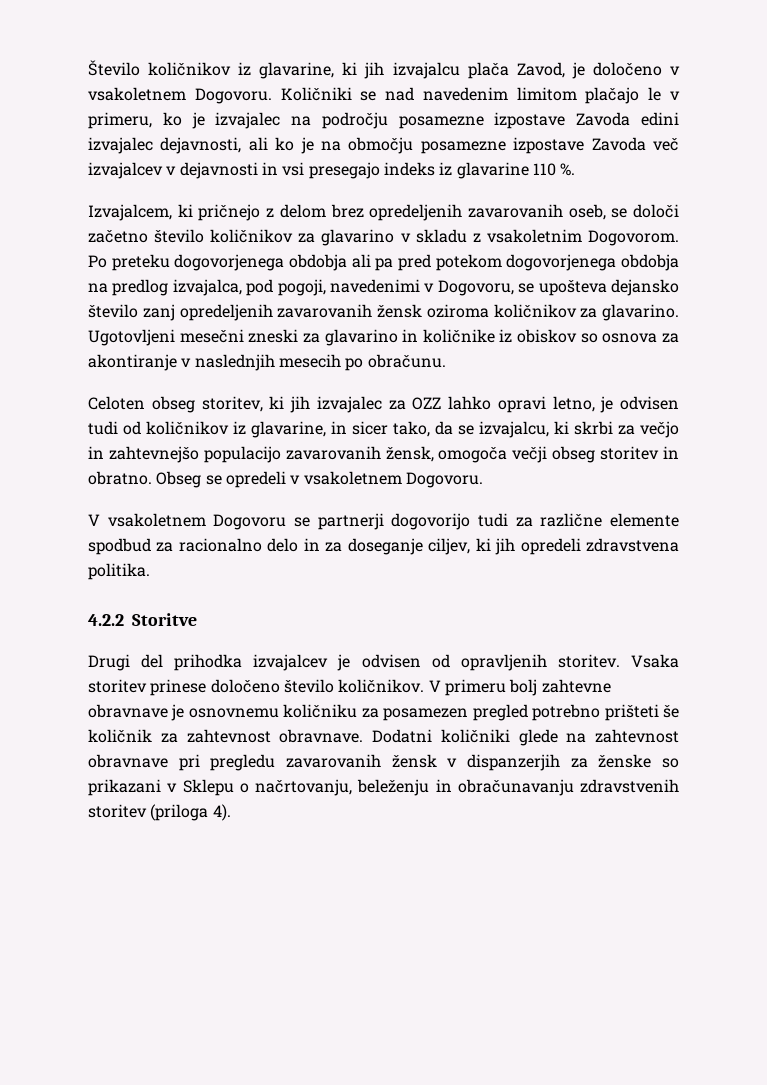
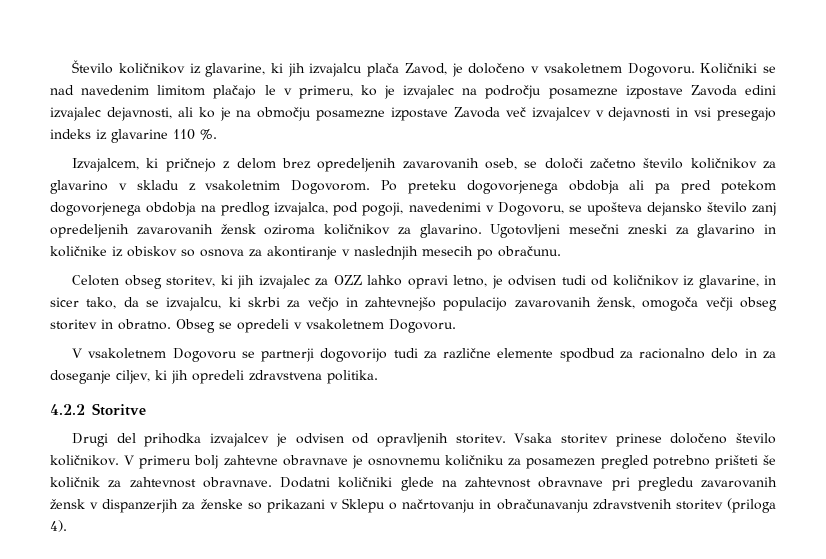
- Dodatni količniki glede na zahtevnost obravnave pri pregledu zavarovanih žensk v dispanzerjih za ženske so prikazani v Sklepu o načrtovanju, beleženju in obračunavanju zdravstvenih storitev (priloga 4).
+ Dodatni količniki glede na zahtevnost obravnave pri pregledu zavarovanih žensk v dispanzerjih za ženske so prikazani v Sklepu o načrtovanju in obračunavanju zdravstvenih storitev (priloga 4).

